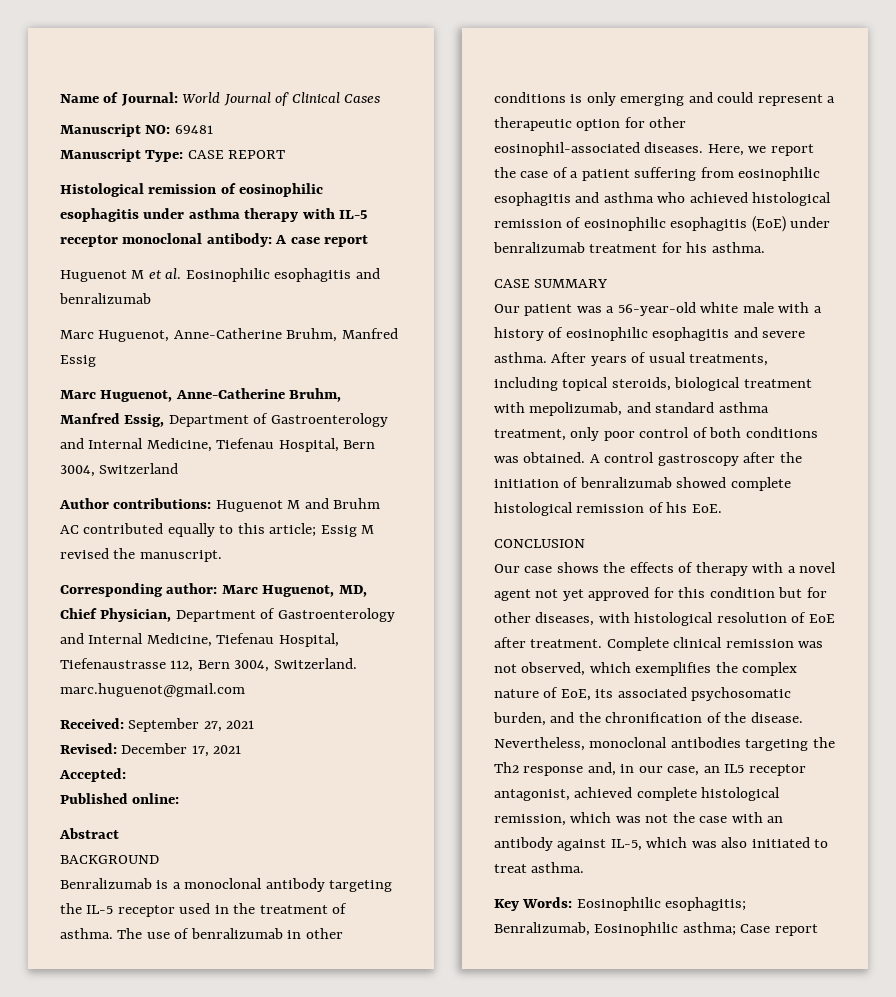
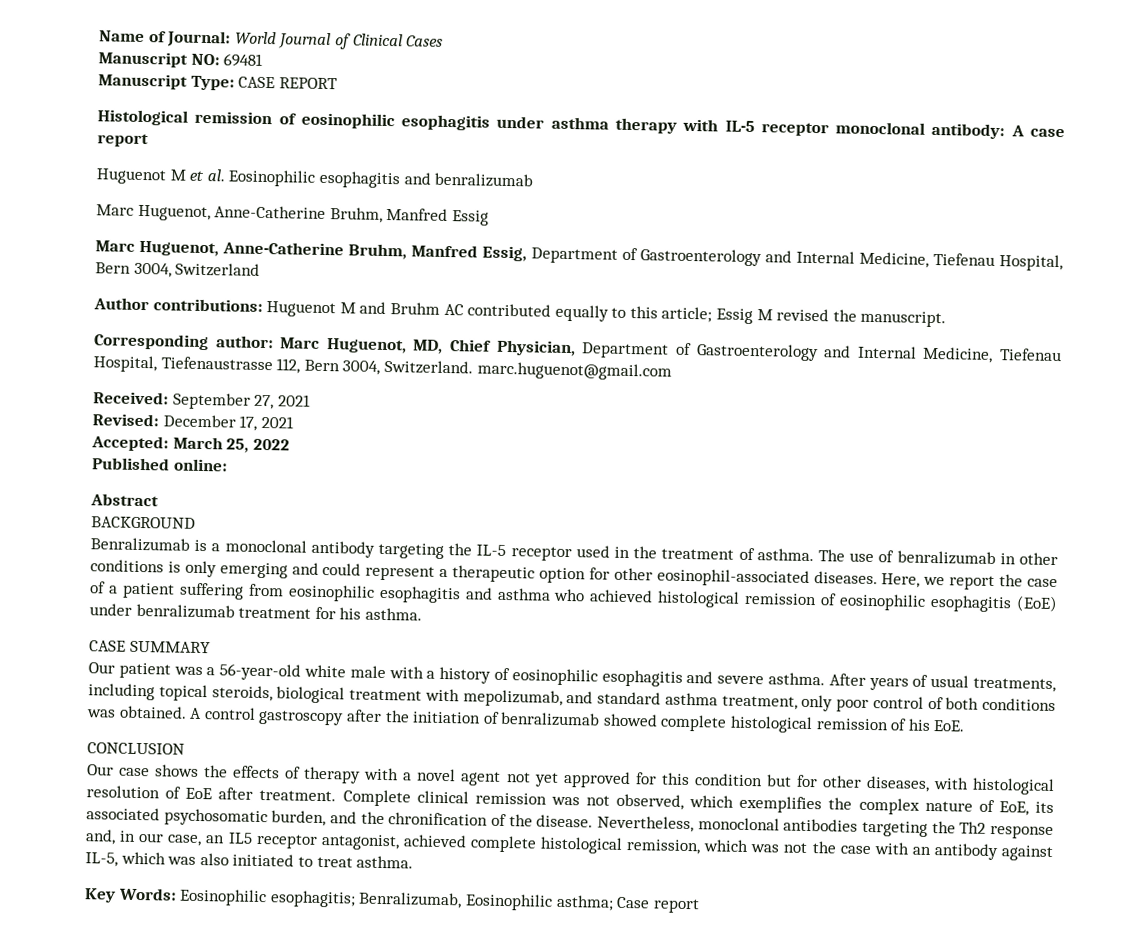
- Accepted:
+ Accepted: March 25, 2022

